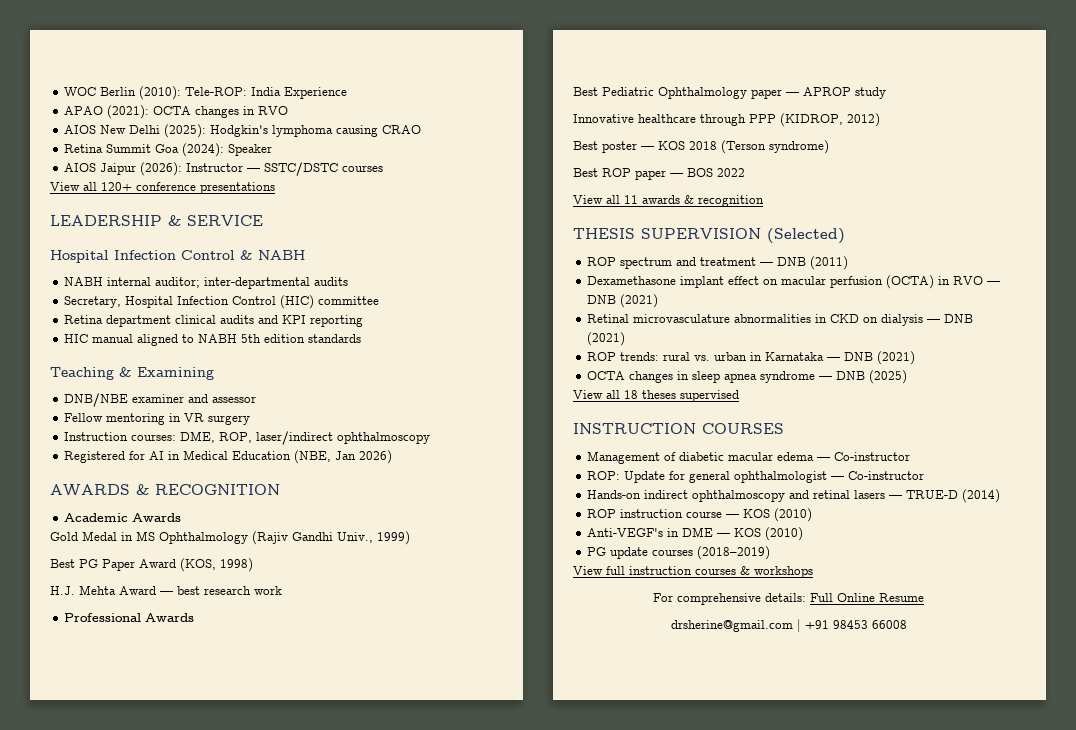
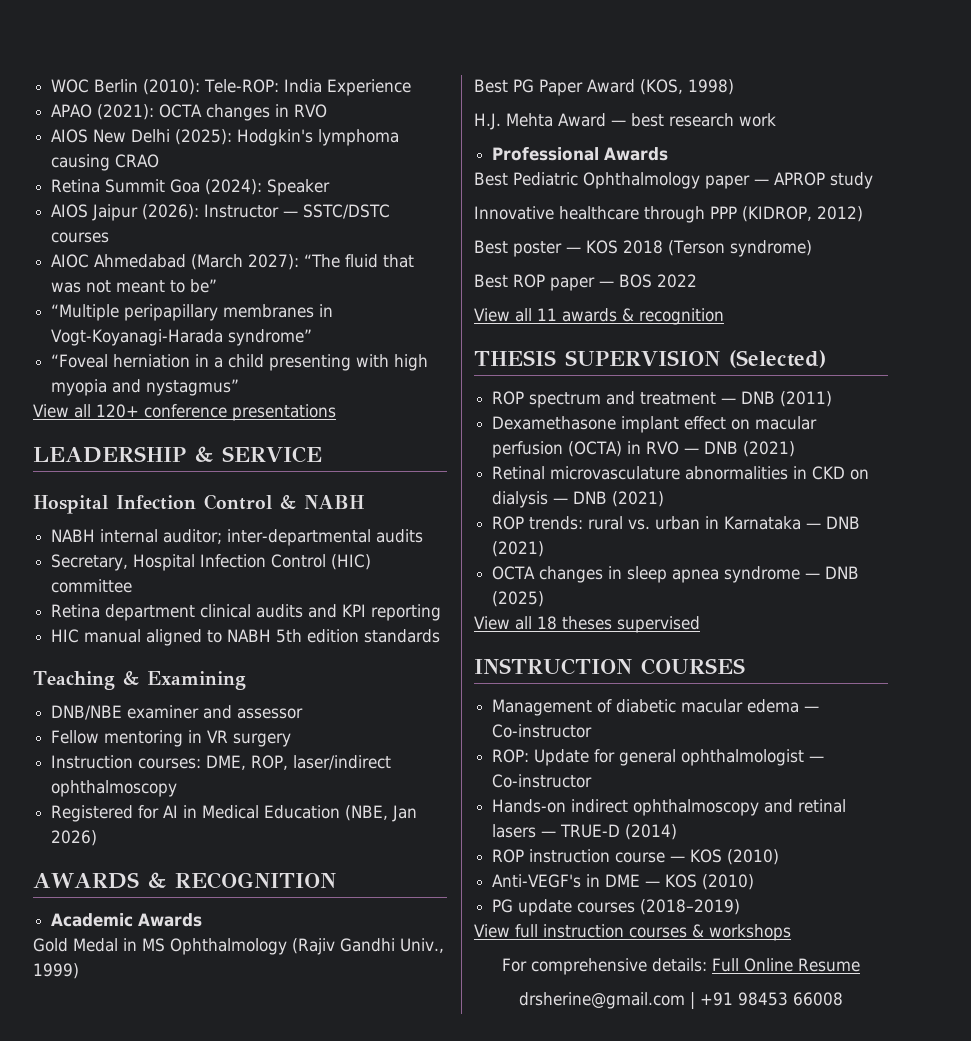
+ AIOC Ahmedabad (March 2027): “The fluid that was not meant to be”
+ “Multiple peripapillary membranes in Vogt-Koyanagi-Harada syndrome”
+ “Foveal herniation in a child presenting with high myopia and nystagmus”

